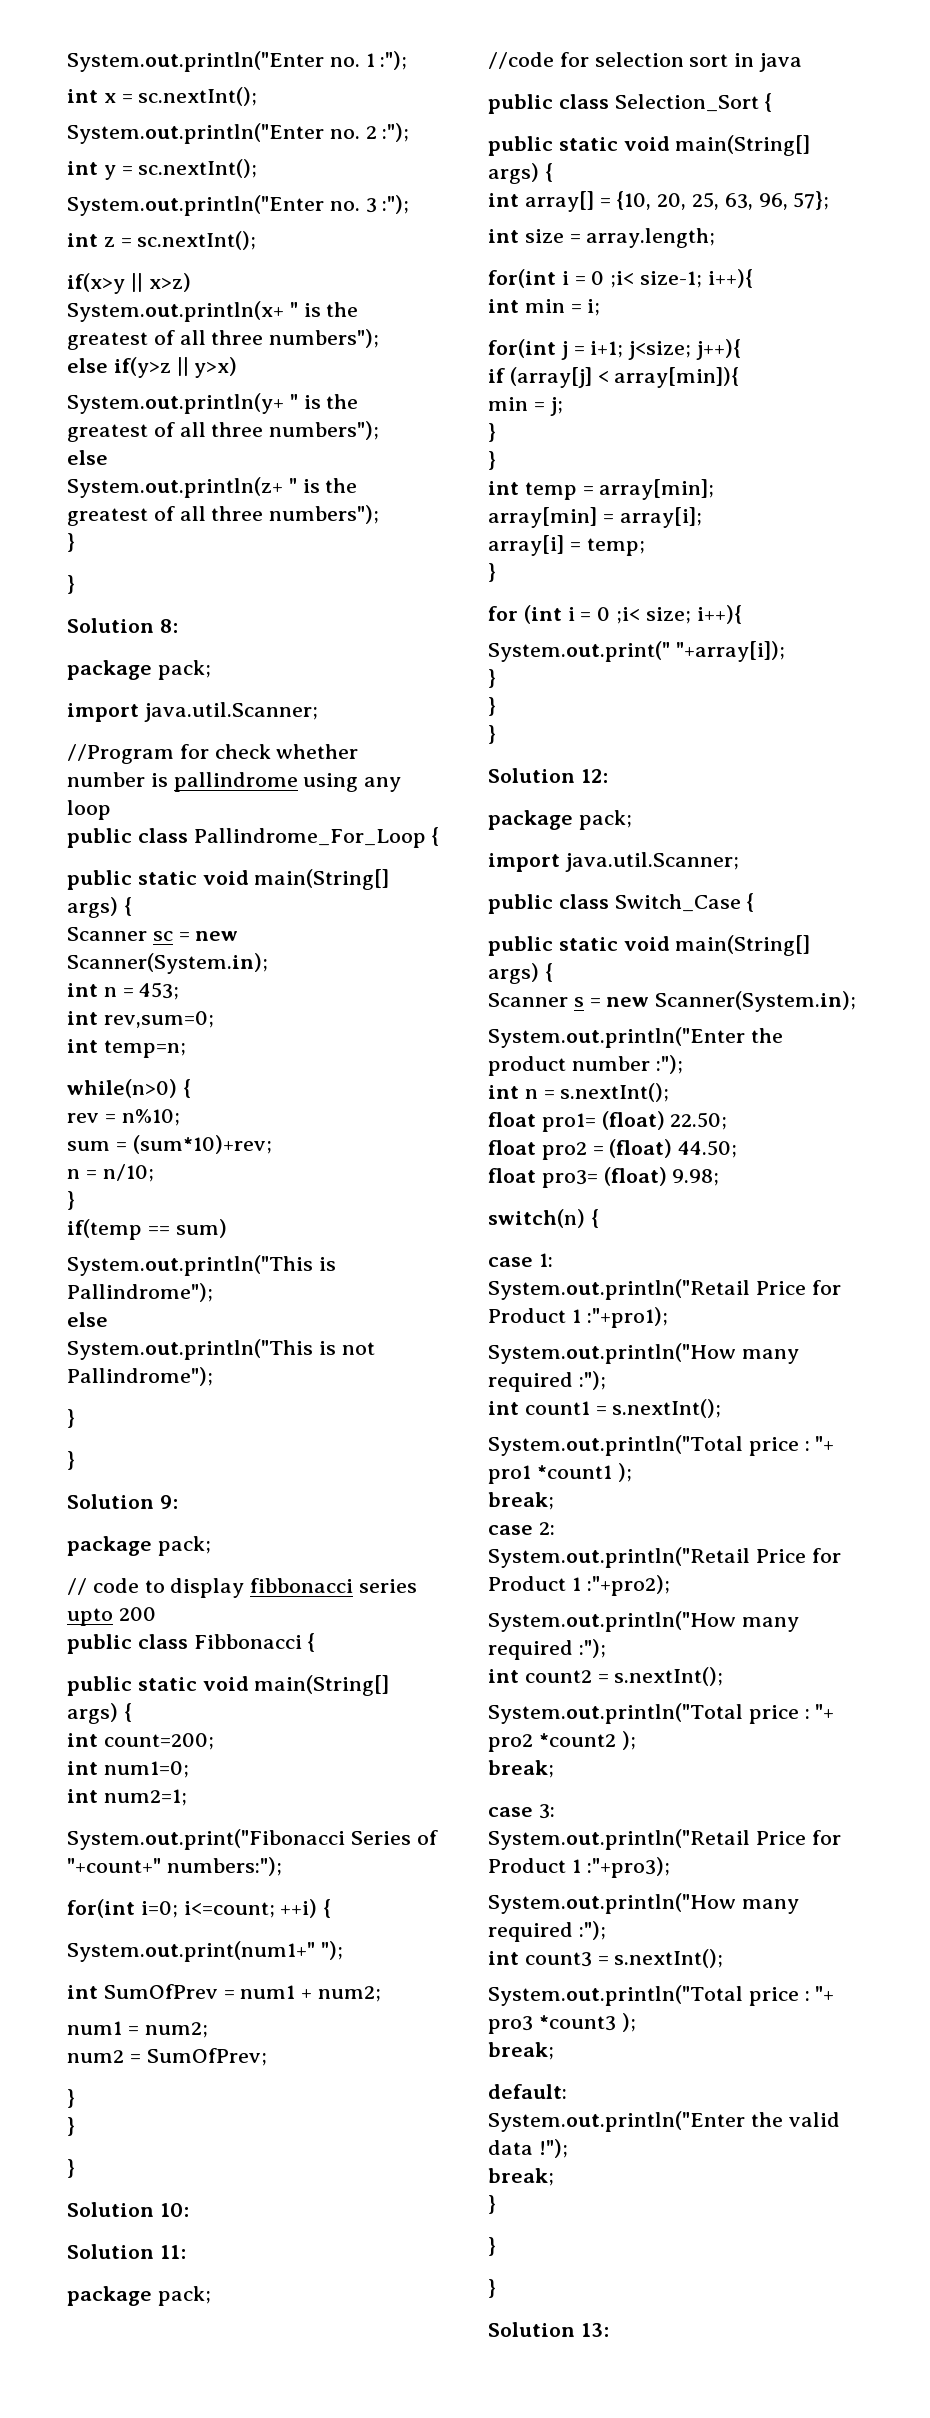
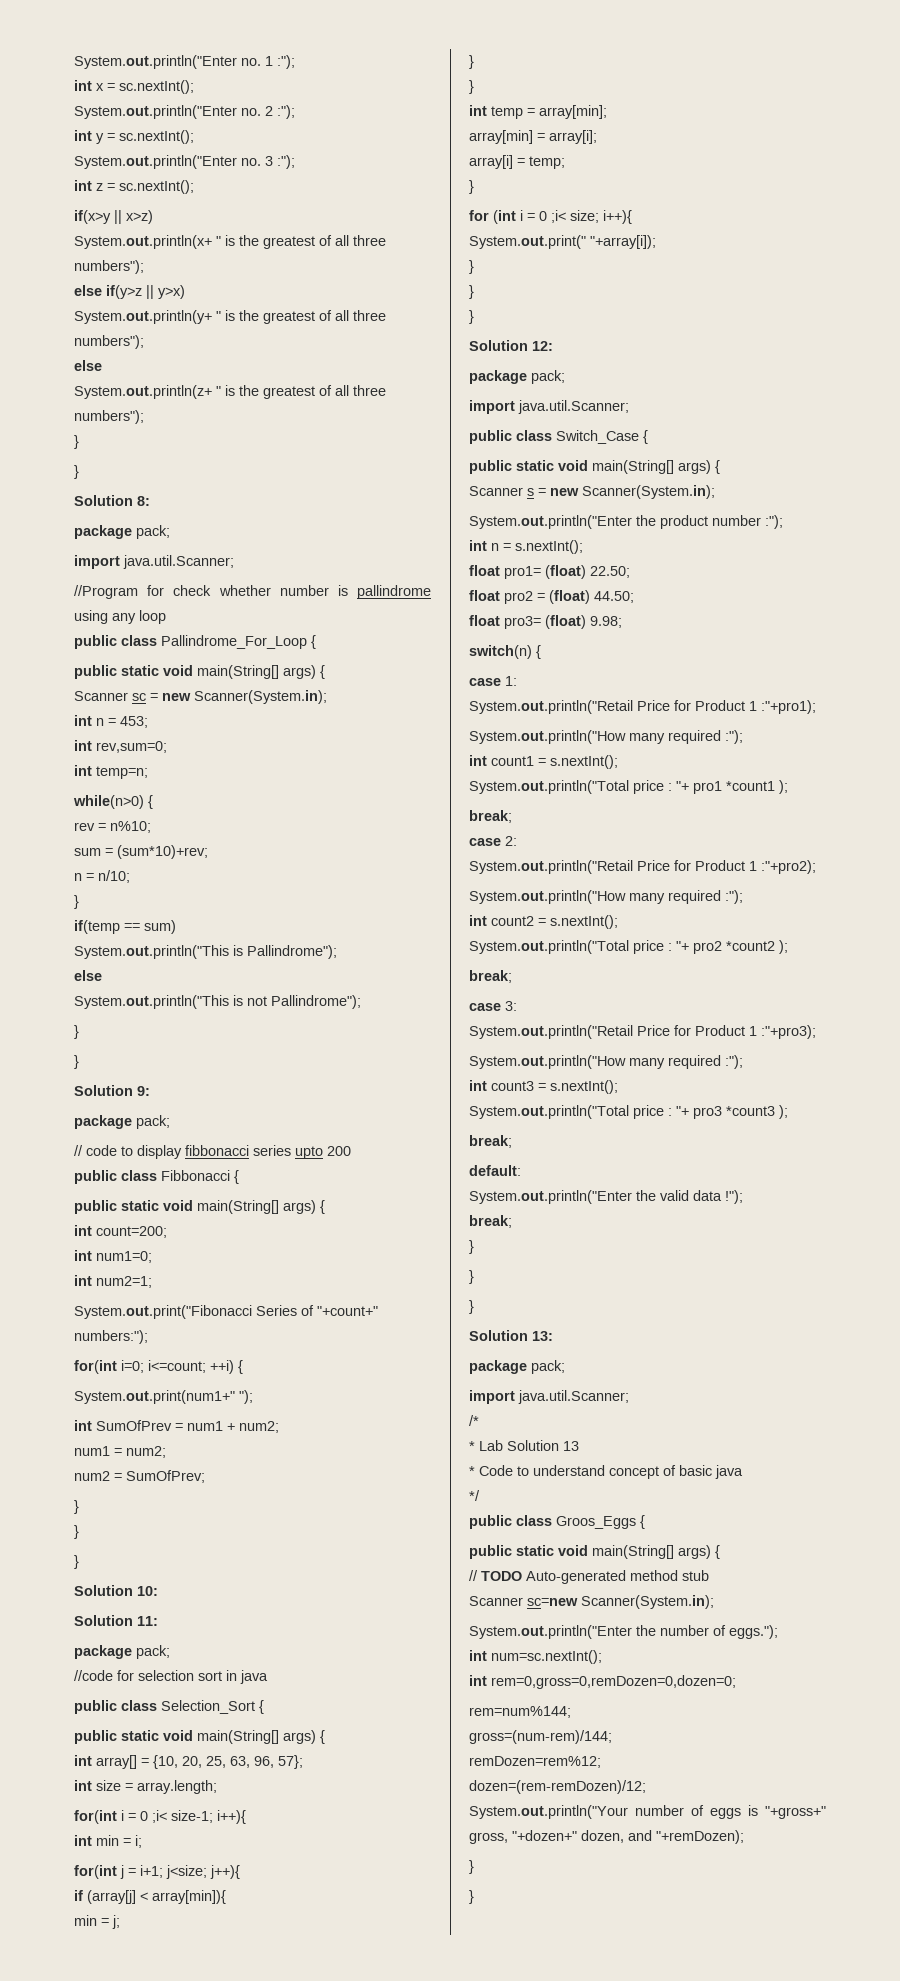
  Solution 13:
+ package pack;
+ import java.util.Scanner;
+ /*
+ * Lab Solution 13
+ * Code to understand concept of basic java
+ */
+ public class Groos_Eggs {
+ public static void main(String[] args) {
+ // TODO Auto-generated method stub
+ Scanner sc=new Scanner(System.in);
+ System.out.println("Enter the number of eggs.");
+ int num=sc.nextInt();
+ int rem=0,gross=0,remDozen=0,dozen=0;
+ rem=num%144;
+ gross=(num-rem)/144;
+ remDozen=rem%12;
+ dozen=(rem-remDozen)/12;
+ System.out.println("Your number of eggs is "+gross+" gross, "+dozen+" dozen, and "+remDozen);
+ }
+ }

